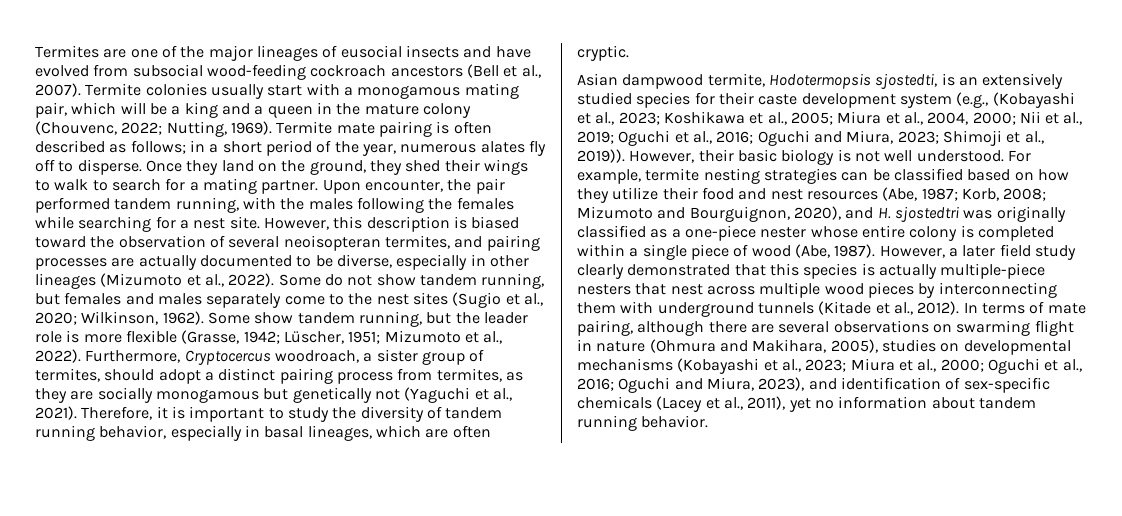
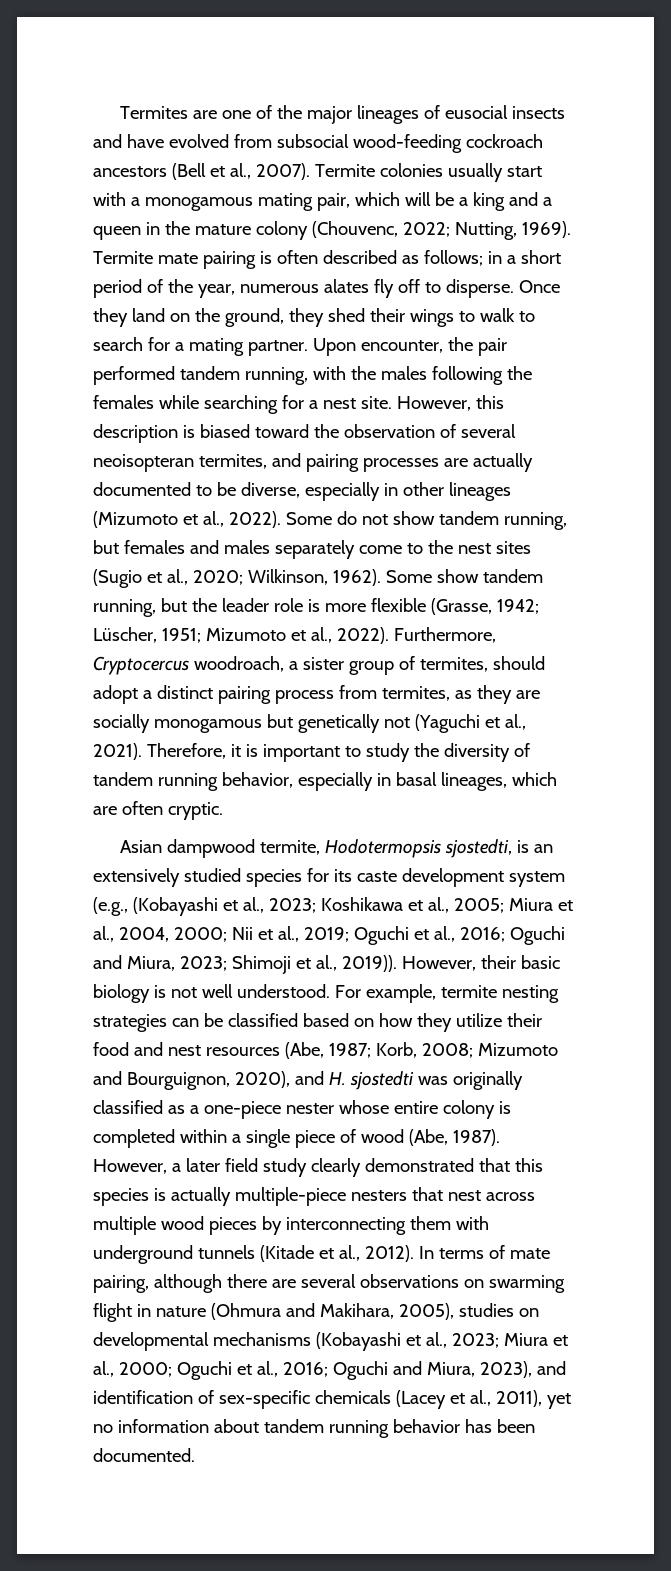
- Asian dampwood termite, Hodotermopsis sjostedti, is an extensively studied species for their caste development system (e.g., (Kobayashi et al., 2023; Koshikawa et al., 2005; Miura et al., 2004, 2000; Nii et al., 2019; Oguchi et al., 2016; Oguchi and Miura, 2023; Shimoji et al., 2019)).
+ Asian dampwood termite, Hodotermopsis sjostedti, is an extensively studied species for its caste development system (e.g., (Kobayashi et al., 2023; Koshikawa et al., 2005; Miura et al., 2004, 2000; Nii et al., 2019; Oguchi et al., 2016; Oguchi and Miura, 2023; Shimoji et al., 2019)).
- For example, termite nesting strategies can be classified based on how they utilize their food and nest resources (Abe, 1987; Korb, 2008; Mizumoto and Bourguignon, 2020), and H. sjostedtri was originally classified as a one-piece nester whose entire colony is completed within a single piece of wood (Abe, 1987).
+ For example, termite nesting strategies can be classified based on how they utilize their food and nest resources (Abe, 1987; Korb, 2008; Mizumoto and Bourguignon, 2020), and H. sjostedti was originally classified as a one-piece nester whose entire colony is completed within a single piece of wood (Abe, 1987).
- In terms of mate pairing, although there are several observations on swarming flight in nature (Ohmura and Makihara, 2005), studies on developmental mechanisms (Kobayashi et al., 2023; Miura et al., 2000; Oguchi et al., 2016; Oguchi and Miura, 2023), and identification of sex-specific chemicals (Lacey et al., 2011), yet no information about tandem running behavior.
+ In terms of mate pairing, although there are several observations on swarming flight in nature (Ohmura and Makihara, 2005), studies on developmental mechanisms (Kobayashi et al., 2023; Miura et al., 2000; Oguchi et al., 2016; Oguchi and Miura, 2023), and identification of sex-specific chemicals (Lacey et al., 2011), yet no information about tandem running behavior has been documented.

